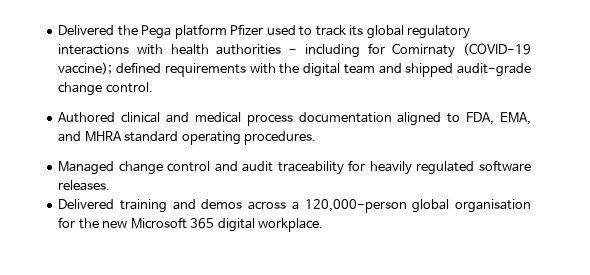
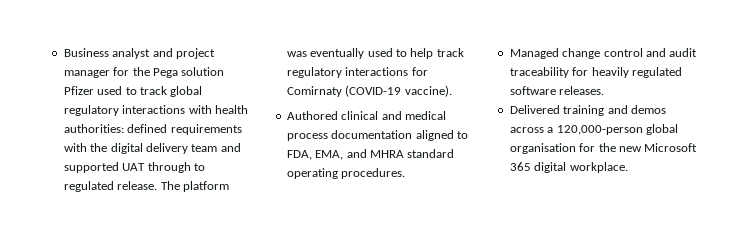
- Delivered the Pega platform Pfizer used to track its global regulatory interactions with health authorities - including for Comirnaty (COVID-19 vaccine); defined requirements with the digital team and shipped audit-grade change control.
+ Business analyst and project manager for the Pega solution Pfizer used to track global regulatory interactions with health authorities: defined requirements with the digital delivery team and supported UAT through to regulated release. The platform was eventually used to help track regulatory interactions for Comirnaty (COVID-19 vaccine).

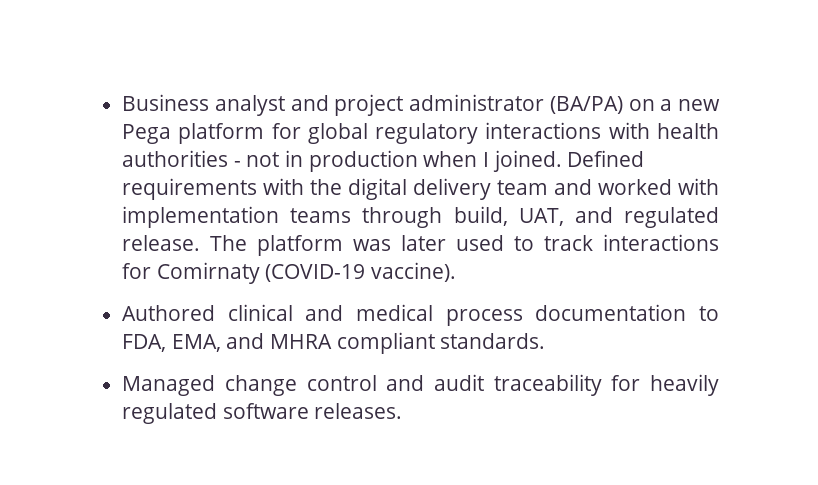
- Business analyst and project manager for the Pega solution Pfizer used to track global regulatory interactions with health authorities: defined requirements with the digital delivery team and supported UAT through to regulated release.
+ Business analyst and project administrator (BA/PA) on a new Pega platform for global regulatory interactions with health authorities - not in production when I joined. Defined requirements with the digital delivery team and worked with implementation teams through build, UAT, and regulated release.
- The platform was eventually used to help track regulatory interactions for Comirnaty (COVID-19 vaccine).
+ The platform was later used to track interactions for Comirnaty (COVID-19 vaccine).
- Authored clinical and medical process documentation aligned to FDA, EMA, and MHRA standard operating procedures.
+ Authored clinical and medical process documentation to FDA, EMA, and MHRA compliant standards.
- Delivered training and demos across a 120,000-person global organisation for the new Microsoft 365 digital workplace.

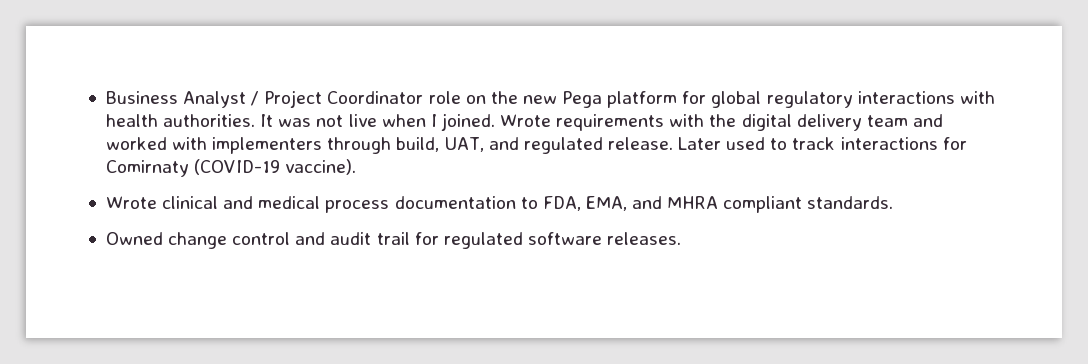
- Business analyst and project administrator (BA/PA) on a new Pega platform for global regulatory interactions with health authorities - not in production when I joined.
+ Business Analyst / Project Coordinator role on the new Pega platform for global regulatory interactions with health authorities. It was not live when I joined.
- Defined requirements with the digital delivery team and worked with implementation teams through build, UAT, and regulated release.
+ Wrote requirements with the digital delivery team and worked with implementers through build, UAT, and regulated release.
- The platform was later used to track interactions for Comirnaty (COVID-19 vaccine).
+ Later used to track interactions for Comirnaty (COVID-19 vaccine).
- Authored clinical and medical process documentation to FDA, EMA, and MHRA compliant standards.
+ Wrote clinical and medical process documentation to FDA, EMA, and MHRA compliant standards.
- Managed change control and audit traceability for heavily regulated software releases.
+ Owned change control and audit trail for regulated software releases.

